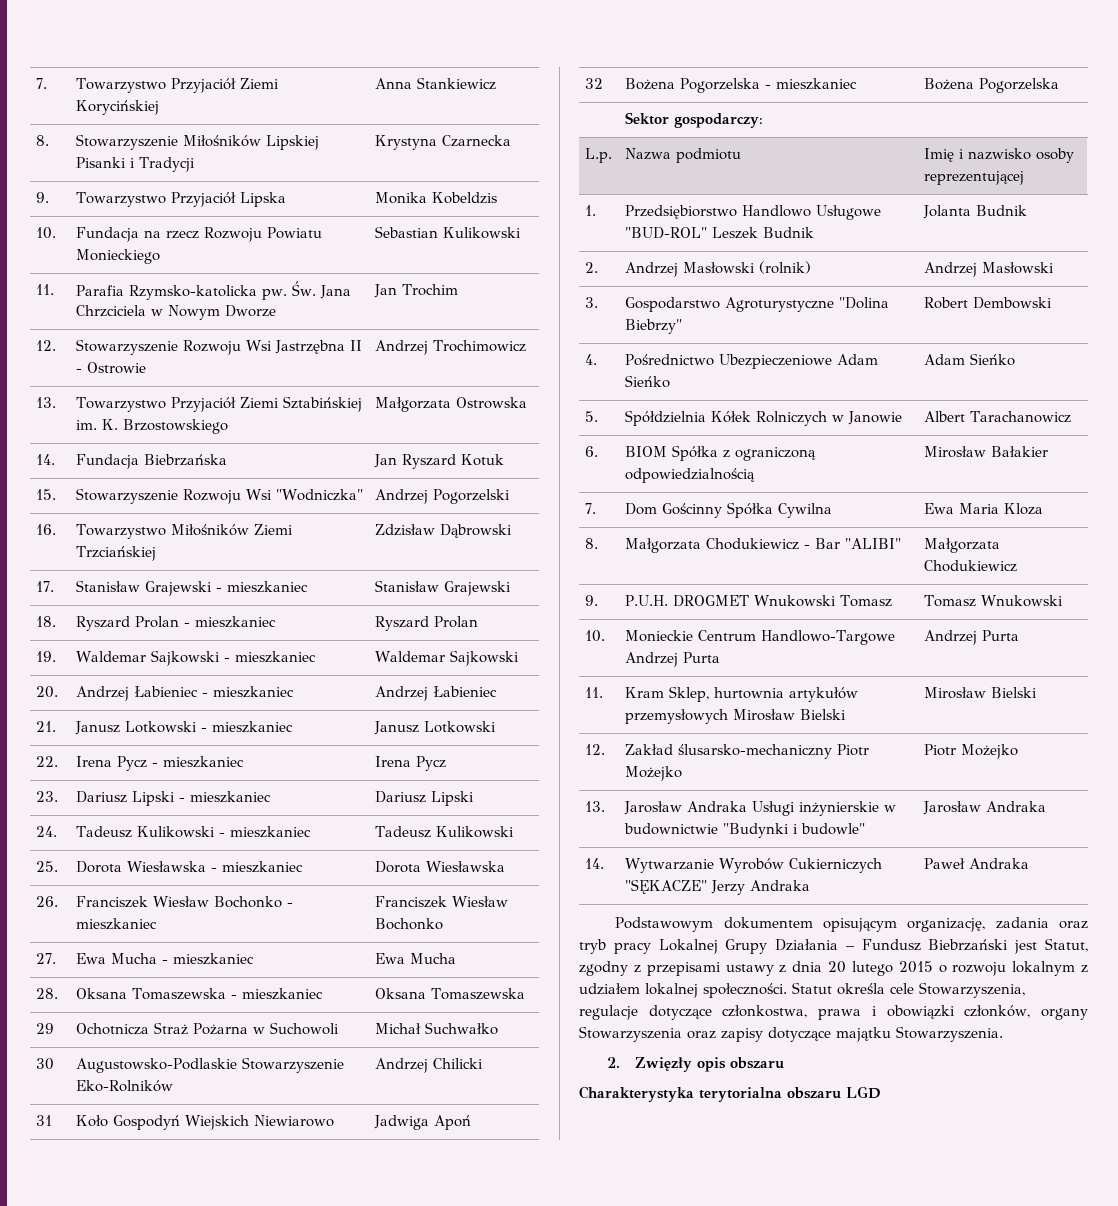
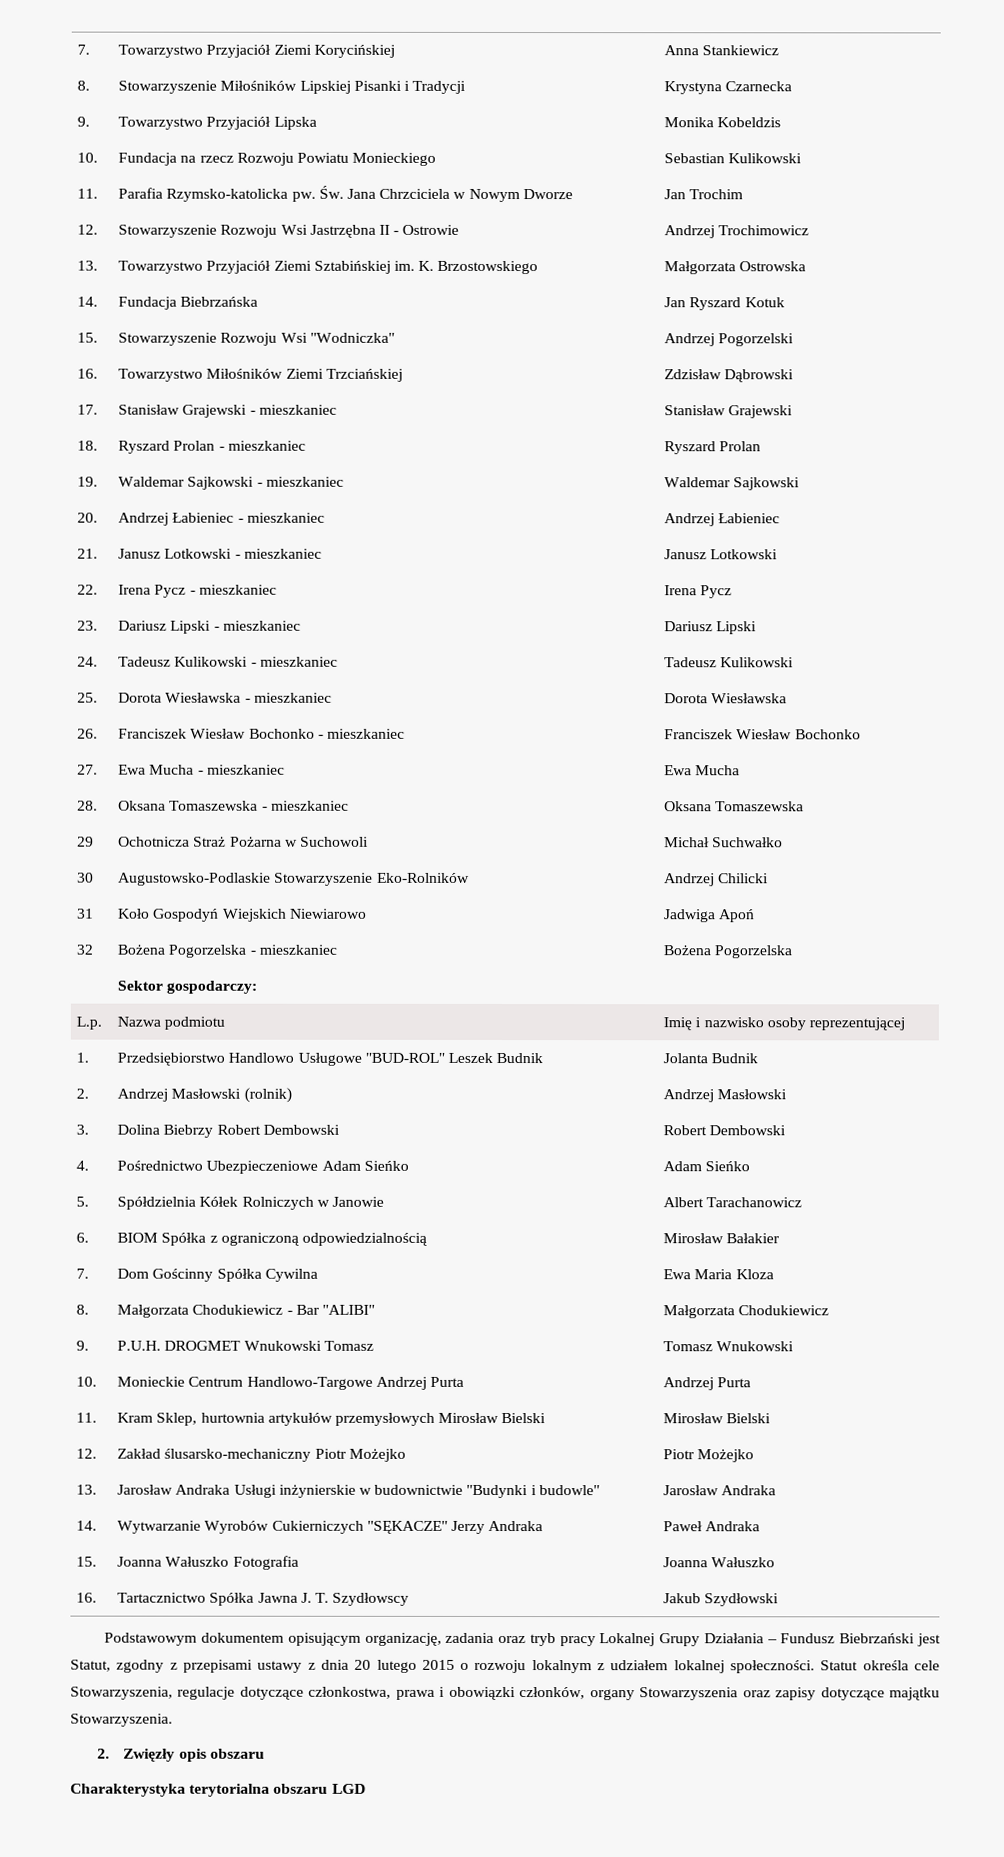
- 3. | Gospodarstwo Agroturystyczne "Dolina Biebrzy" | Robert Dembowski
+ 3. | Dolina Biebrzy Robert Dembowski | Robert Dembowski
+ 15. | Joanna Wałuszko Fotografia | Joanna Wałuszko
+ 16. | Tartacznictwo Spółka Jawna J. T. Szydłowscy | Jakub Szydłowski

